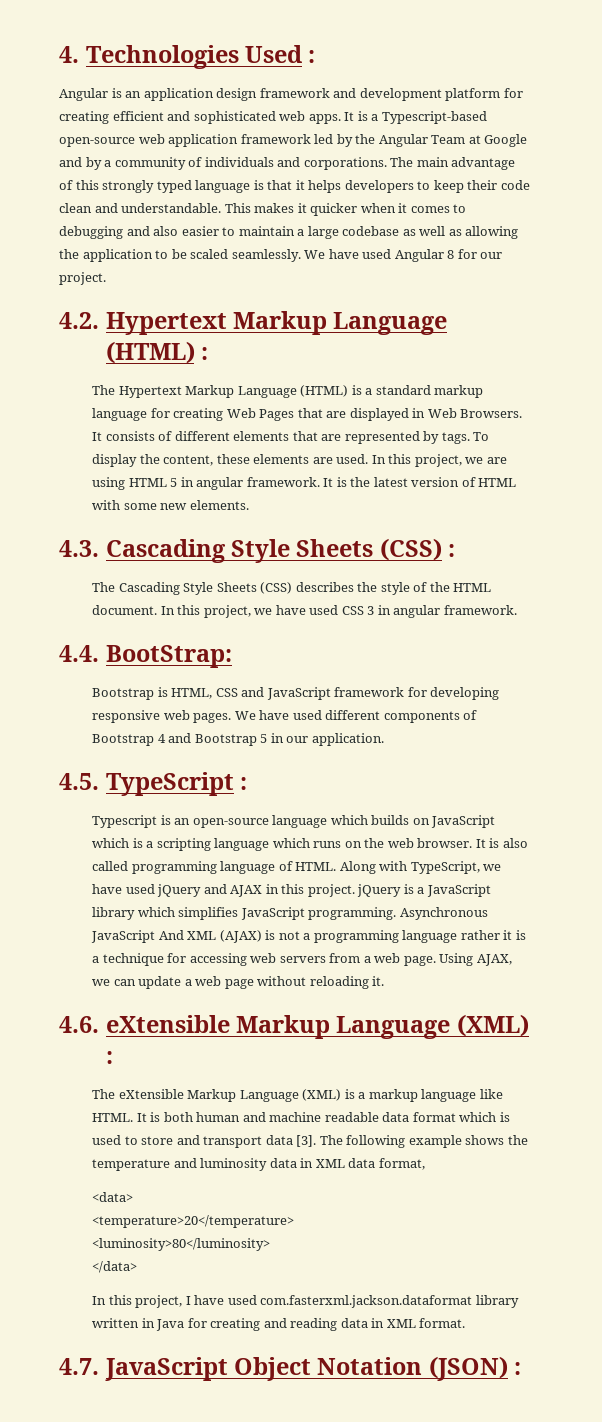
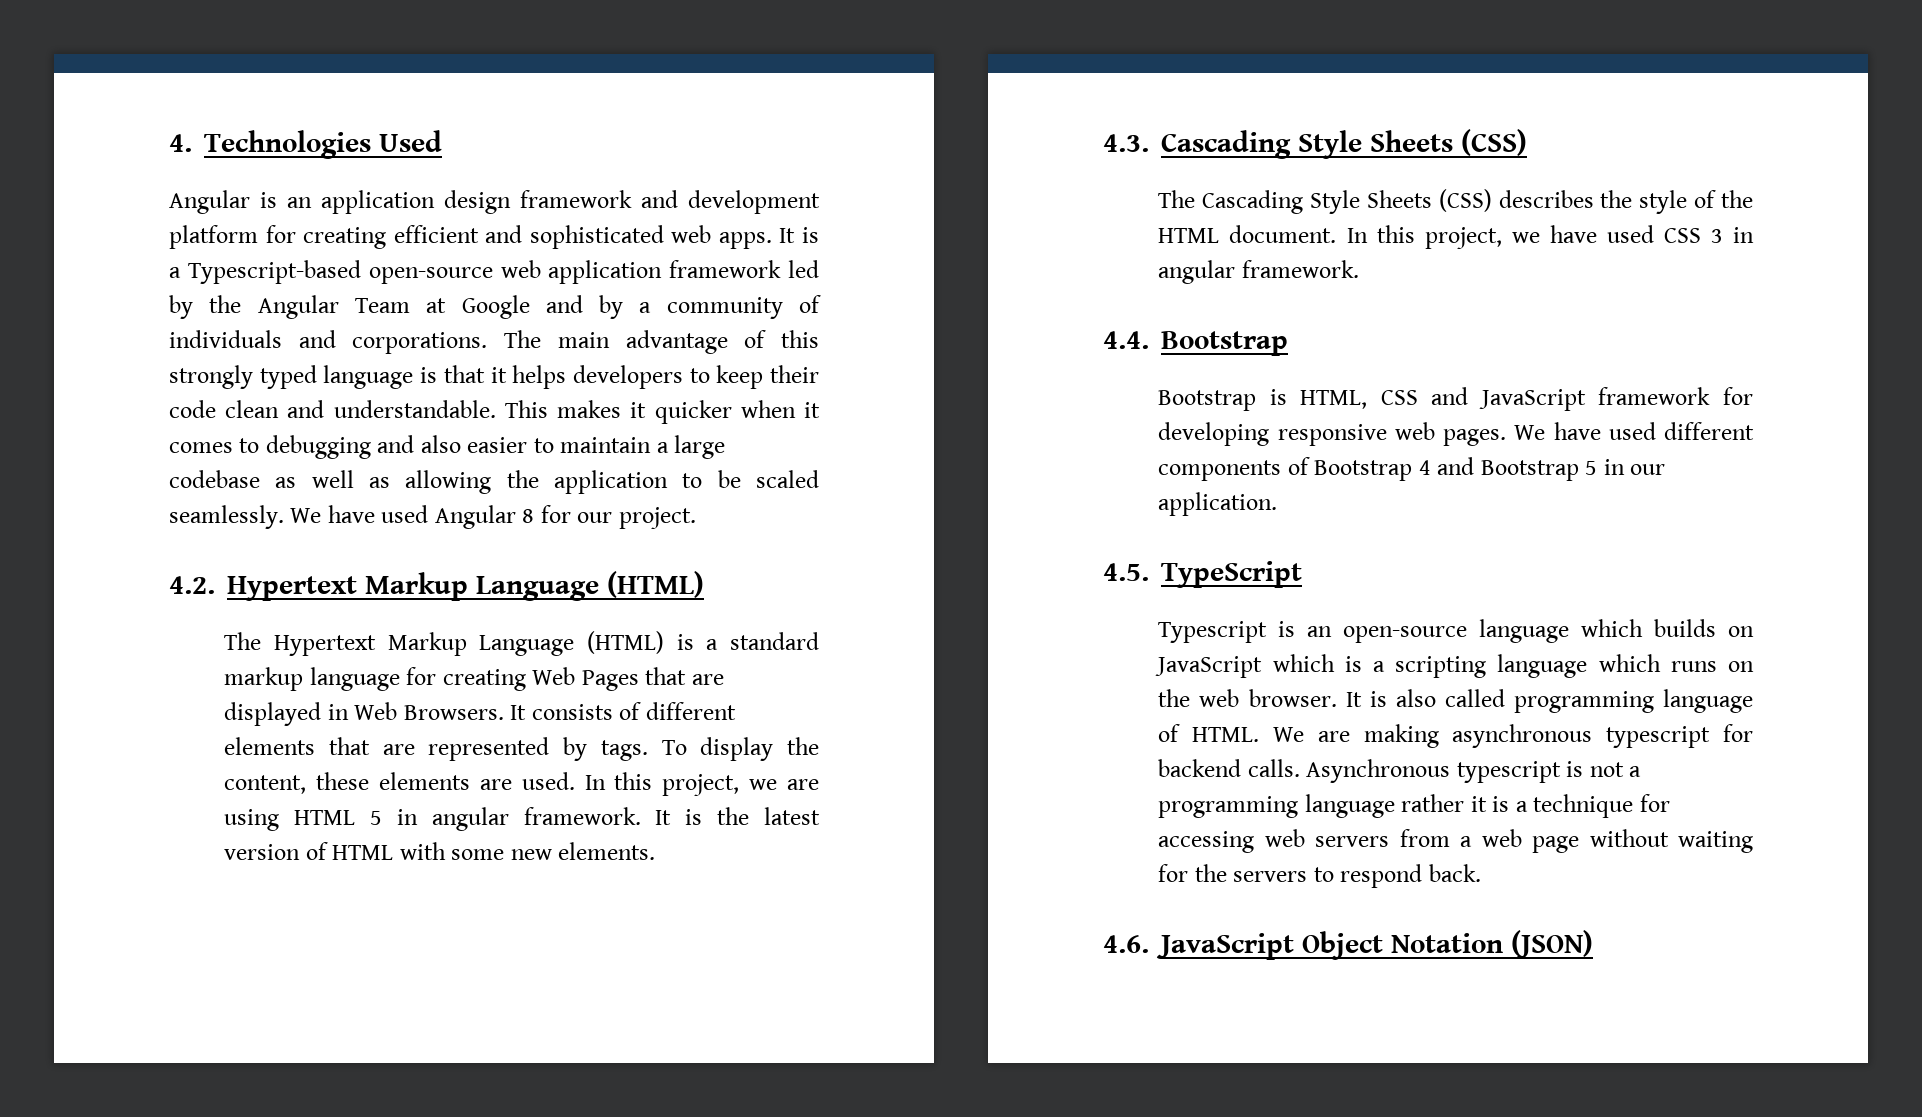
- 4. Technologies Used :
+ 4. Technologies Used
- 4.2. Hypertext Markup Language (HTML) :
+ 4.2. Hypertext Markup Language (HTML)
- 4.3. Cascading Style Sheets (CSS) :
+ 4.3. Cascading Style Sheets (CSS)
- 4.4. BootStrap:
+ 4.4. Bootstrap
- 4.5. TypeScript :
+ 4.5. TypeScript
- Along with TypeScript, we have used jQuery and AJAX in this project. jQuery is a JavaScript library which simplifies JavaScript programming. Asynchronous JavaScript And XML (AJAX) is not a programming language rather it is a technique for accessing web servers from a web page. Using AJAX, we can update a web page without reloading it.
- 4.6. eXtensible Markup Language (XML) :
- The eXtensible Markup Language (XML) is a markup language like HTML. It is both human and machine readable data format which is used to store and transport data [3]. The following example shows the temperature and luminosity data in XML data format,
- <data>
- <temperature>20</temperature>
- <luminosity>80</luminosity>
- </data>
- In this project, I have used com.fasterxml.jackson.dataformat library written in Java for creating and reading data in XML format.
- 4.7. JavaScript Object Notation (JSON) :
+ We are making asynchronous typescript for backend calls. Asynchronous typescript is not a programming language rather it is a technique for accessing web servers from a web page without waiting for the servers to respond back.
+ 4.6. JavaScript Object Notation (JSON)

